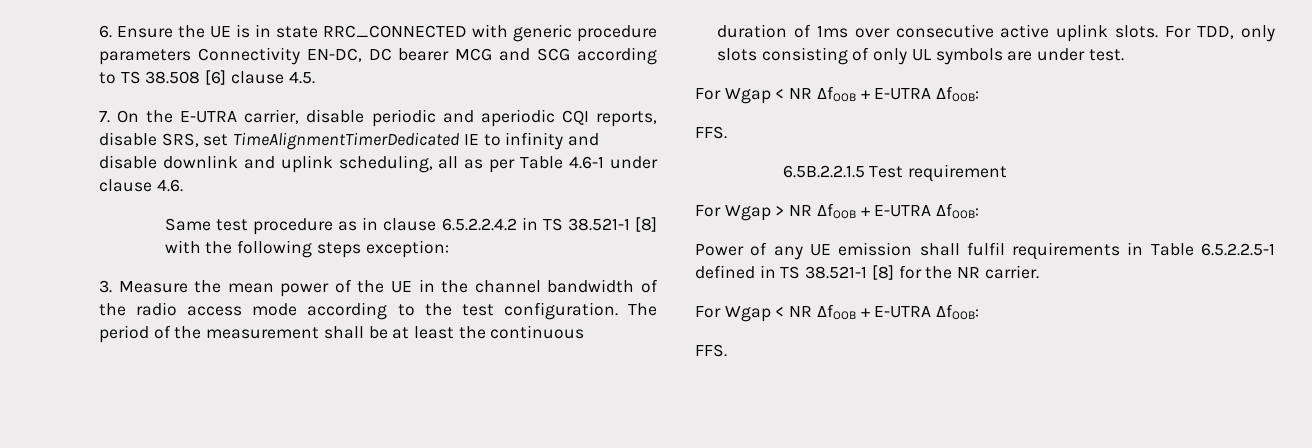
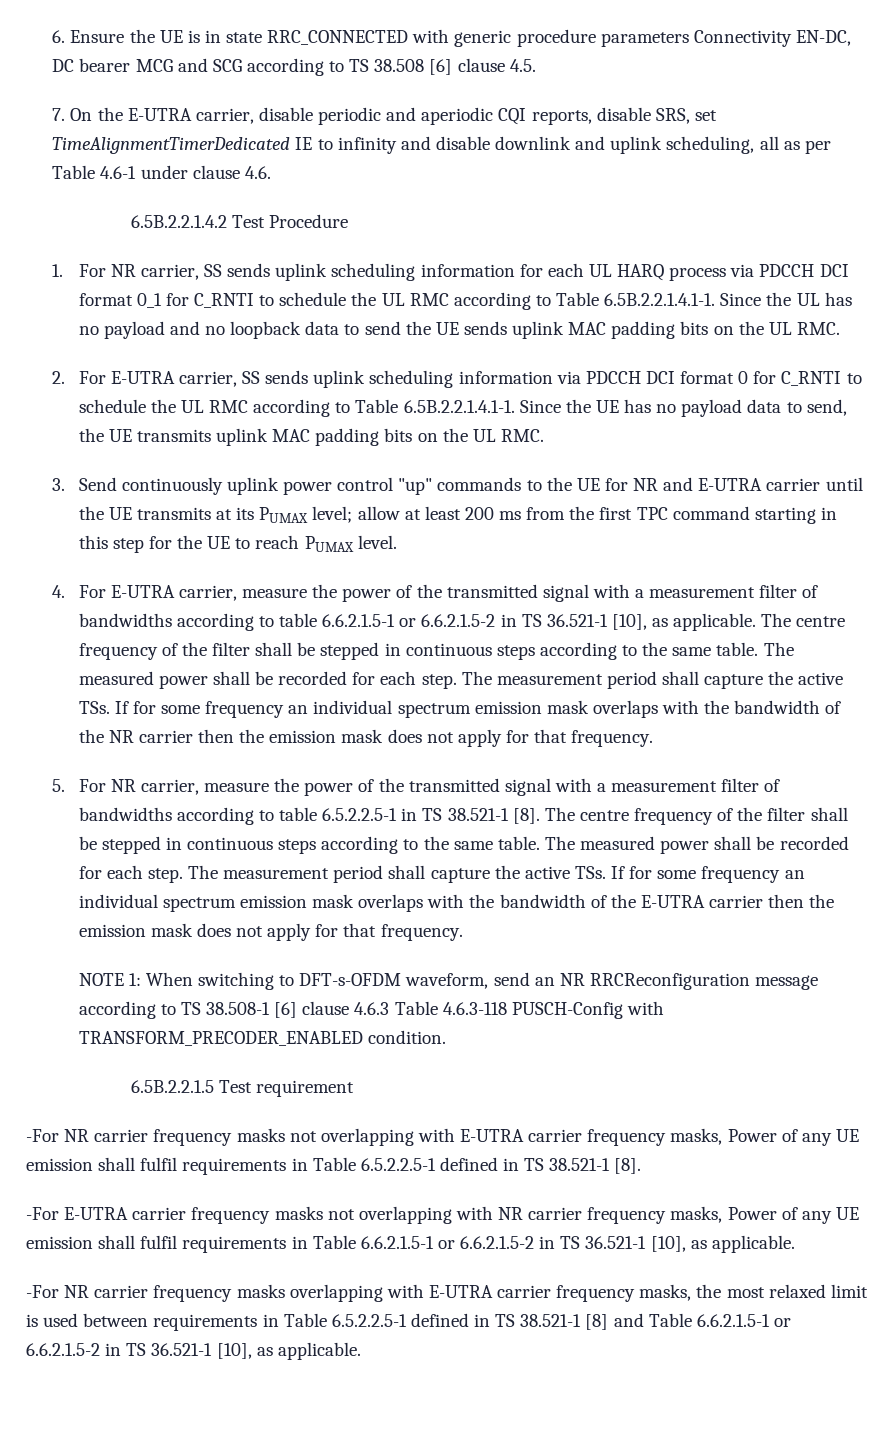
- Same test procedure as in clause 6.5.2.2.4.2 in TS 38.521-1 [8] with the following steps exception:
- 3. Measure the mean power of the UE in the channel bandwidth of the radio access mode according to the test configuration. The period of the measurement shall be at least the continuous duration of 1ms over consecutive active uplink slots. For TDD, only slots consisting of only UL symbols are under test.
- For Wgap < NR ΔfOOB + E-UTRA ΔfOOB:
- FFS.
+ 6.5B.2.2.1.4.2 Test Procedure
+ 1. For NR carrier, SS sends uplink scheduling information for each UL HARQ process via PDCCH DCI format 0_1 for C_RNTI to schedule the UL RMC according to Table 6.5B.2.2.1.4.1-1. Since the UL has no payload and no loopback data to send the UE sends uplink MAC padding bits on the UL RMC.
+ 2. For E-UTRA carrier, SS sends uplink scheduling information via PDCCH DCI format 0 for C_RNTI to schedule the UL RMC according to Table 6.5B.2.2.1.4.1-1. Since the UE has no payload data to send, the UE transmits uplink MAC padding bits on the UL RMC.
+ 3. Send continuously uplink power control "up" commands to the UE for NR and E-UTRA carrier until the UE transmits at its PUMAX level; allow at least 200 ms from the first TPC command starting in this step for the UE to reach PUMAX level.
+ 4. For E-UTRA carrier, measure the power of the transmitted signal with a measurement filter of bandwidths according to table 6.6.2.1.5-1 or 6.6.2.1.5-2 in TS 36.521-1 [10], as applicable. The centre frequency of the filter shall be stepped in continuous steps according to the same table. The measured power shall be recorded for each step. The measurement period shall capture the active TSs. If for some frequency an individual spectrum emission mask overlaps with the bandwidth of the NR carrier then the emission mask does not apply for that frequency.
+ 5. For NR carrier, measure the power of the transmitted signal with a measurement filter of bandwidths according to table 6.5.2.2.5-1 in TS 38.521-1 [8]. The centre frequency of the filter shall be stepped in continuous steps according to the same table. The measured power shall be recorded for each step. The measurement period shall capture the active TSs. If for some frequency an individual spectrum emission mask overlaps with the bandwidth of the E-UTRA carrier then the emission mask does not apply for that frequency.
+ NOTE 1: When switching to DFT-s-OFDM waveform, send an NR RRCReconfiguration message according to TS 38.508-1 [6] clause 4.6.3 Table 4.6.3-118 PUSCH-Config with TRANSFORM_PRECODER_ENABLED condition.
  6.5B.2.2.1.5 Test requirement
- For Wgap > NR ΔfOOB + E-UTRA ΔfOOB:
- Power of any UE emission shall fulfil requirements in Table 6.5.2.2.5-1 defined in TS 38.521-1 [8] for the NR carrier.
- For Wgap < NR ΔfOOB + E-UTRA ΔfOOB:
- FFS.
+ -For NR carrier frequency masks not overlapping with E-UTRA carrier frequency masks, Power of any UE emission shall fulfil requirements in Table 6.5.2.2.5-1 defined in TS 38.521-1 [8].
+ -For E-UTRA carrier frequency masks not overlapping with NR carrier frequency masks, Power of any UE emission shall fulfil requirements in Table 6.6.2.1.5-1 or 6.6.2.1.5-2 in TS 36.521-1 [10], as applicable.
+ -For NR carrier frequency masks overlapping with E-UTRA carrier frequency masks, the most relaxed limit is used between requirements in Table 6.5.2.2.5-1 defined in TS 38.521-1 [8] and Table 6.6.2.1.5-1 or 6.6.2.1.5-2 in TS 36.521-1 [10], as applicable.

